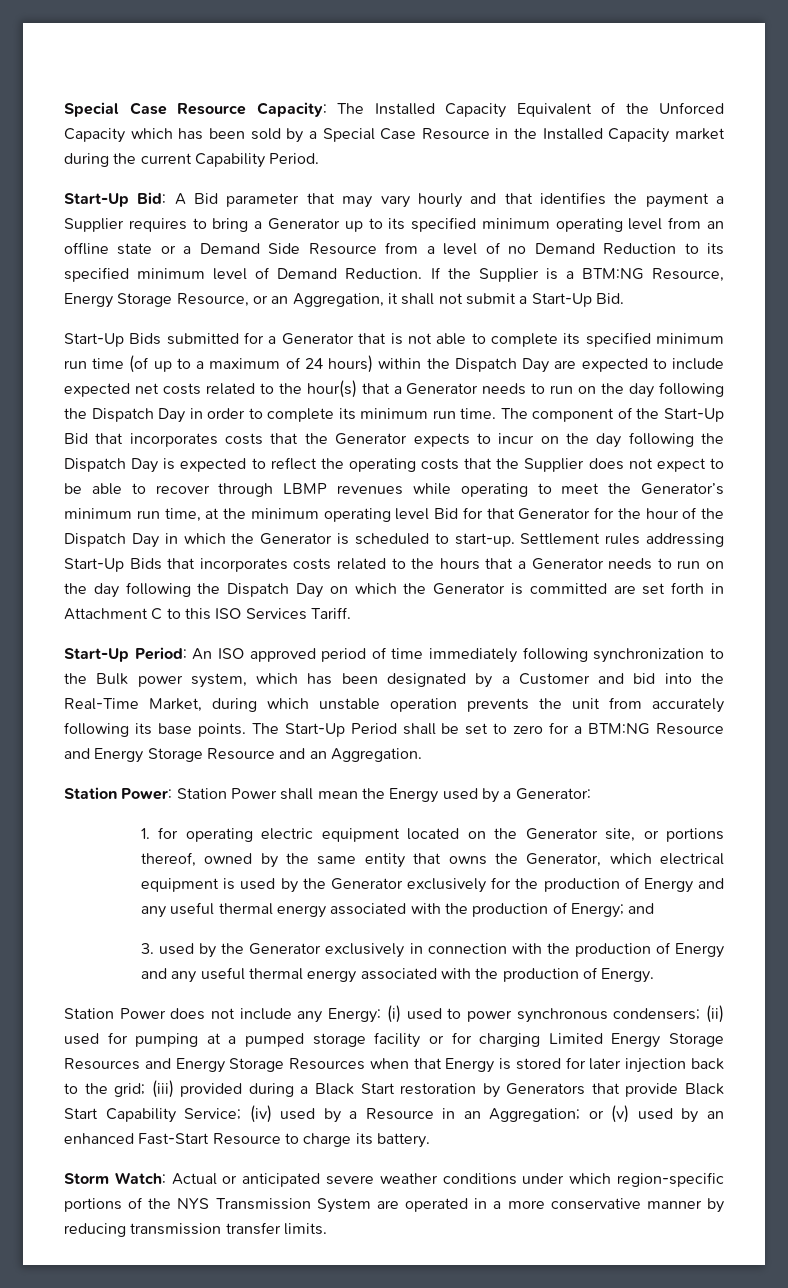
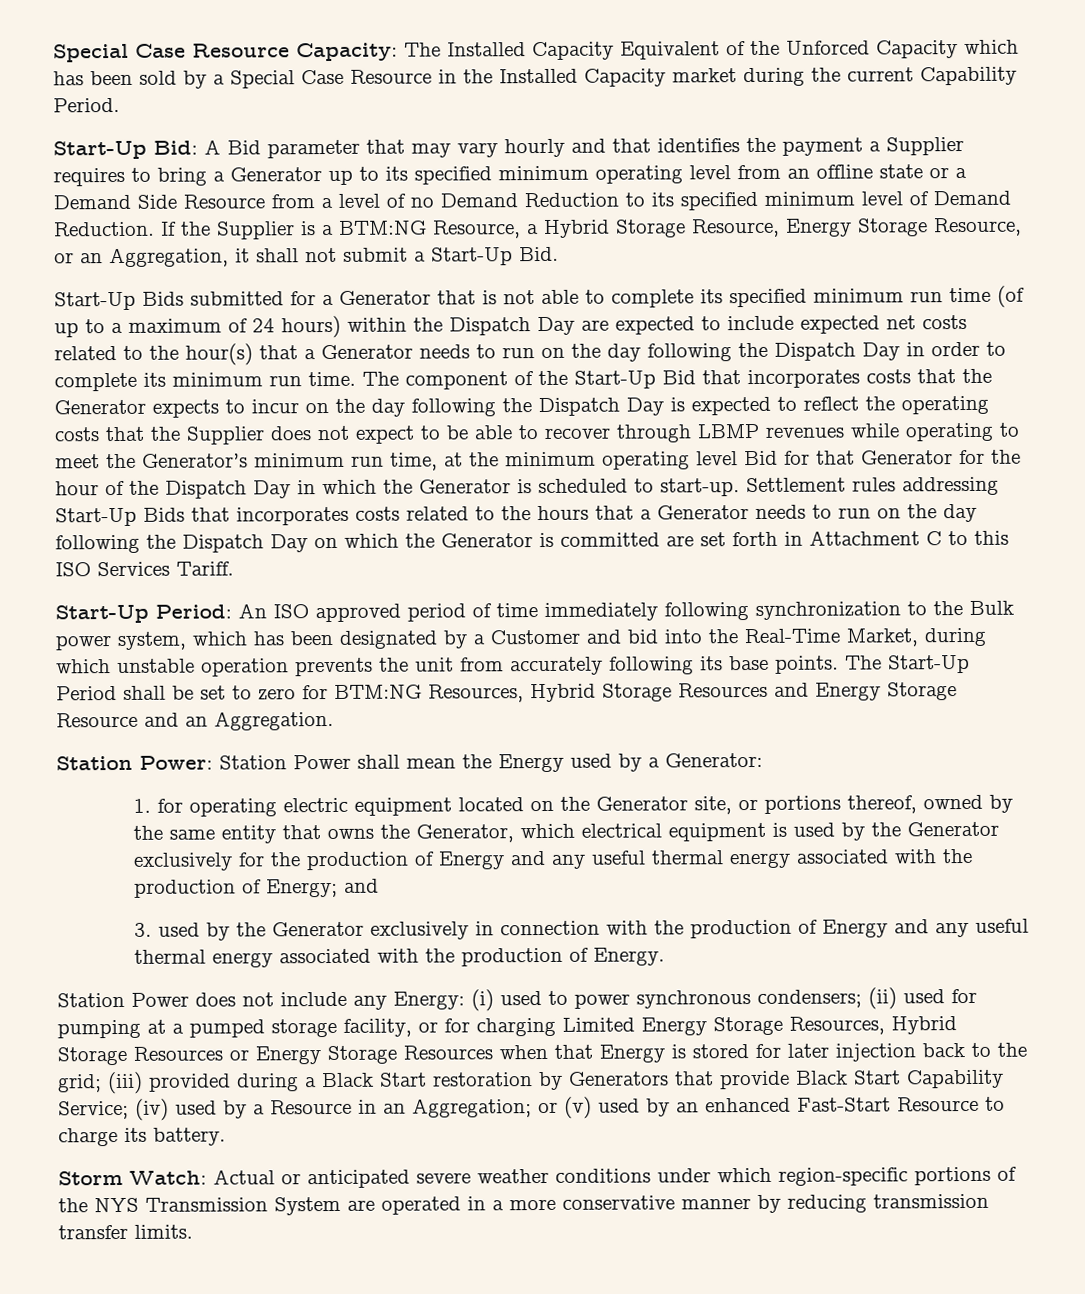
- If the Supplier is a BTM:NG Resource, Energy Storage Resource, or an Aggregation, it shall not submit a Start-Up Bid.
+ If the Supplier is a BTM:NG Resource, a Hybrid Storage Resource, Energy Storage Resource, or an Aggregation, it shall not submit a Start-Up Bid.
- The Start-Up Period shall be set to zero for a BTM:NG Resource and Energy Storage Resource and an Aggregation.
+ The Start-Up Period shall be set to zero for BTM:NG Resources, Hybrid Storage Resources and Energy Storage Resource and an Aggregation.
- (ii) used for pumping at a pumped storage facility or for charging Limited Energy Storage Resources and Energy Storage Resources when that Energy is stored for later injection back to the grid;
+ (ii) used for pumping at a pumped storage facility, or for charging Limited Energy Storage Resources, Hybrid Storage Resources or Energy Storage Resources when that Energy is stored for later injection back to the grid;

